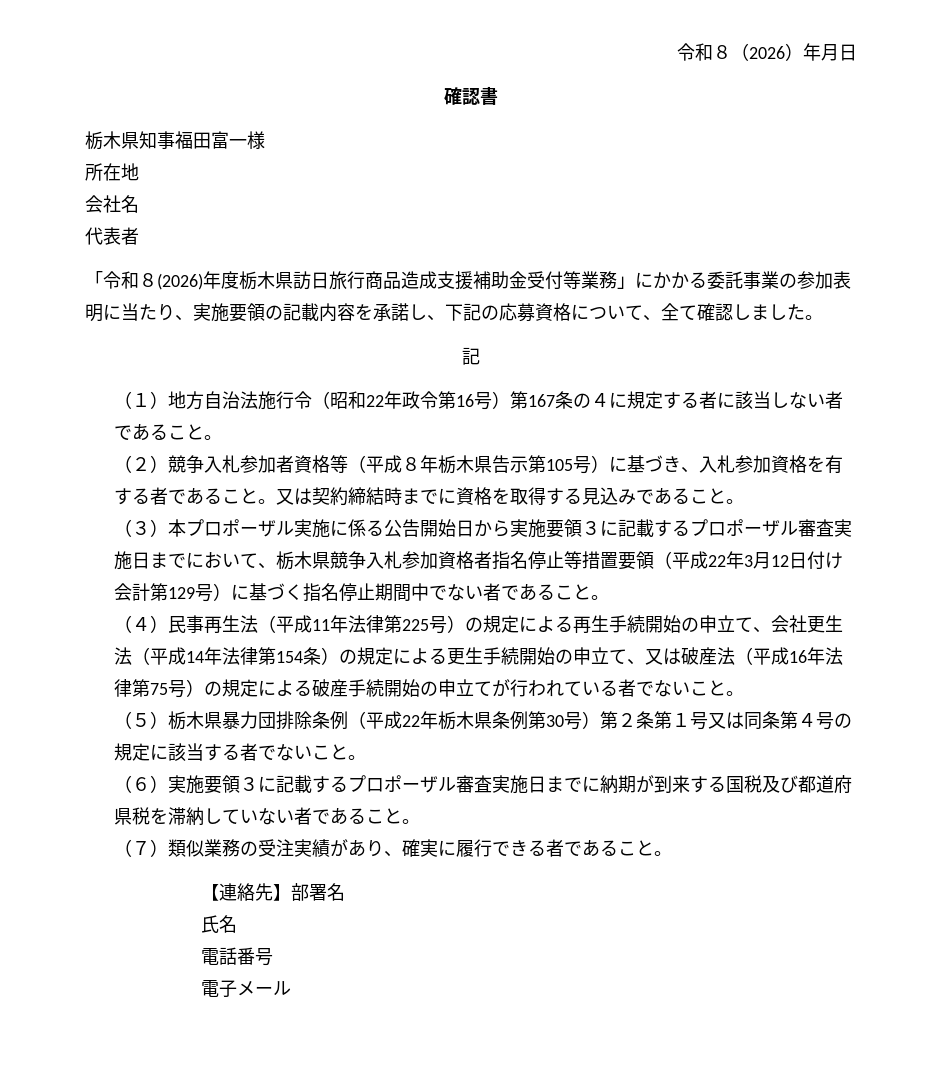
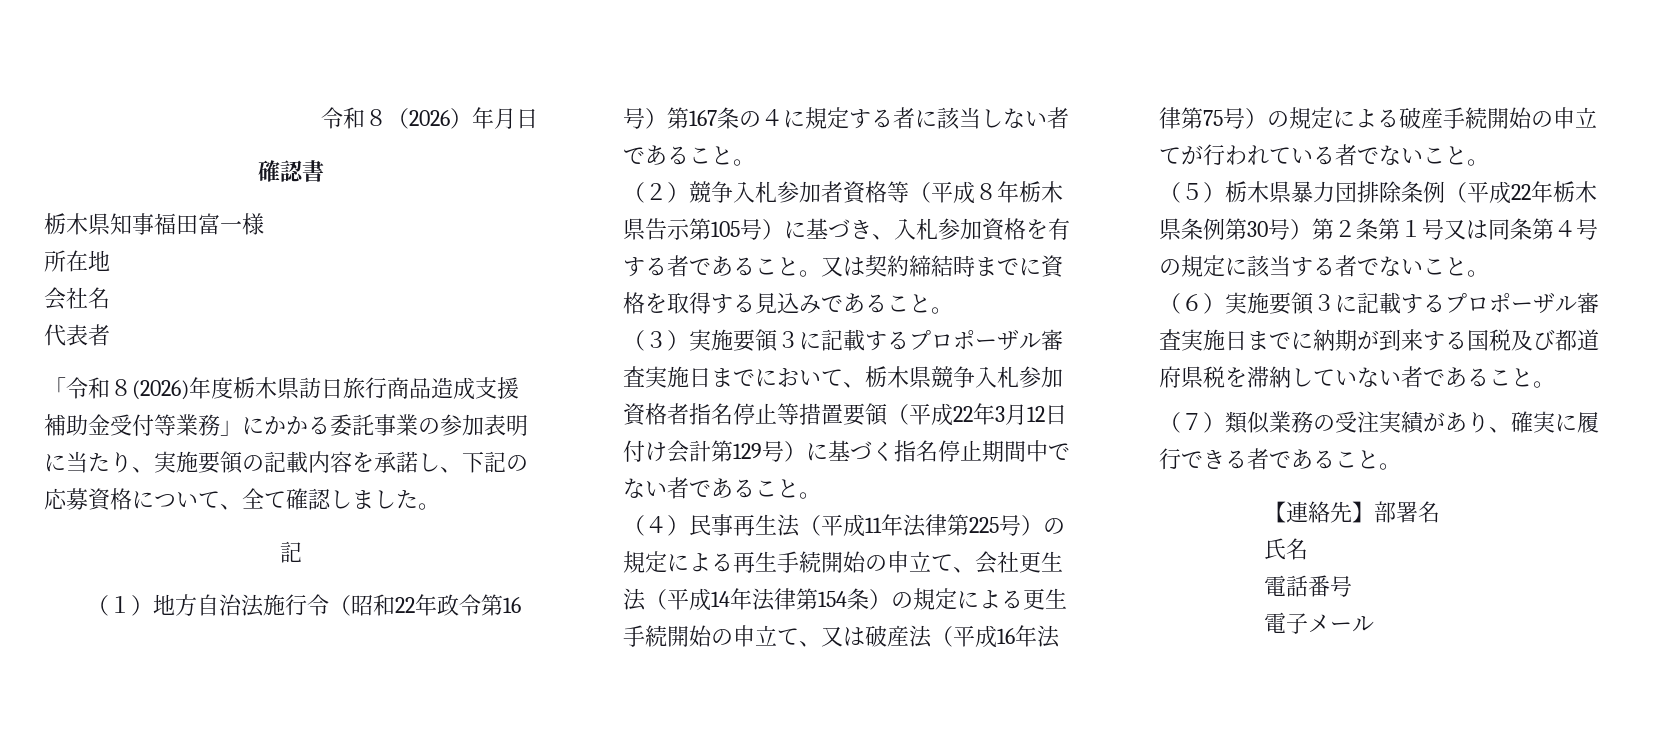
- （３）本プロポーザル実施に係る公告開始日から実施要領３に記載するプロポーザル審査実施日までにおいて、栃木県競争入札参加資格者指名停止等措置要領（平成22年3月12日付け会計第129号）に基づく指名停止期間中でない者であること。
+ （３）実施要領３に記載するプロポーザル審査実施日までにおいて、栃木県競争入札参加資格者指名停止等措置要領（平成22年3月12日付け会計第129号）に基づく指名停止期間中でない者であること。

